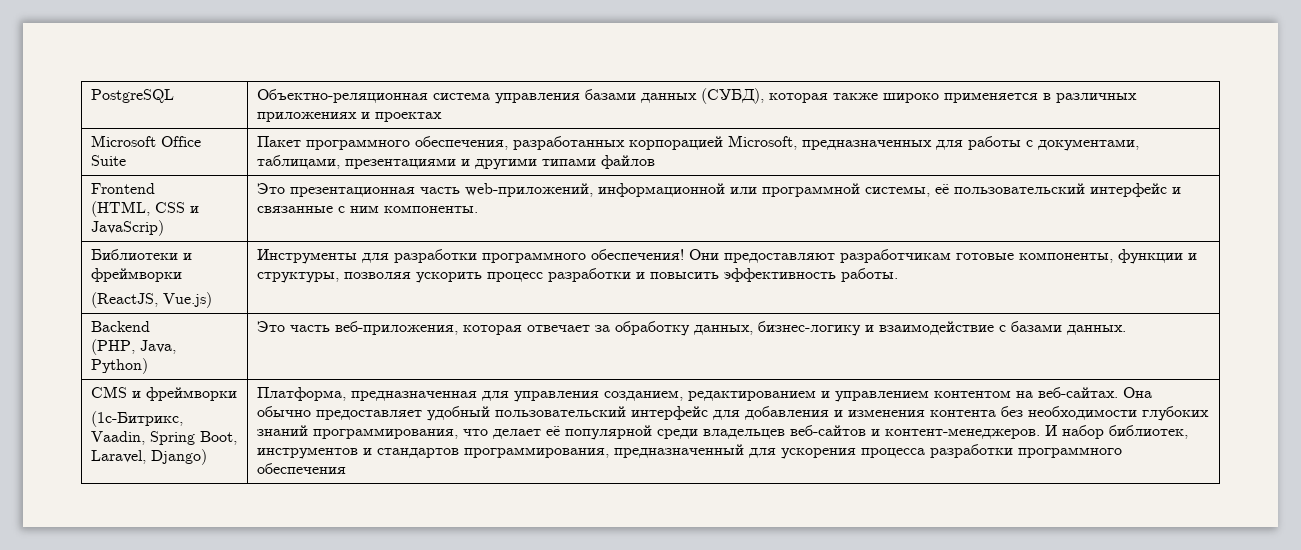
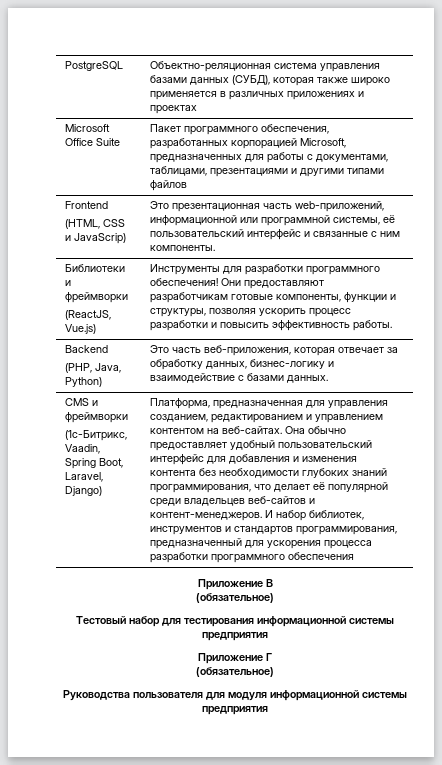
+ Приложение B
+ (обязательное)
+ Тестовый набор для тестирования информационной системы предприятия
+ Приложение Г
+ (обязательное)
+ Руководства пользователя для модуля информационной системы предприятия

